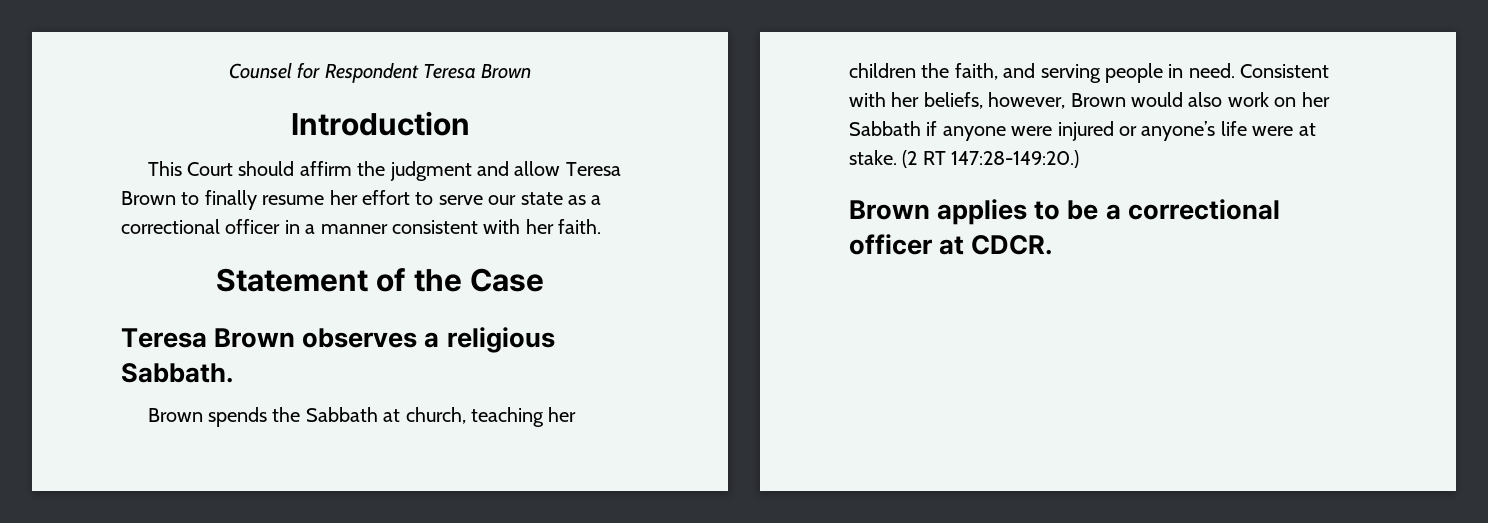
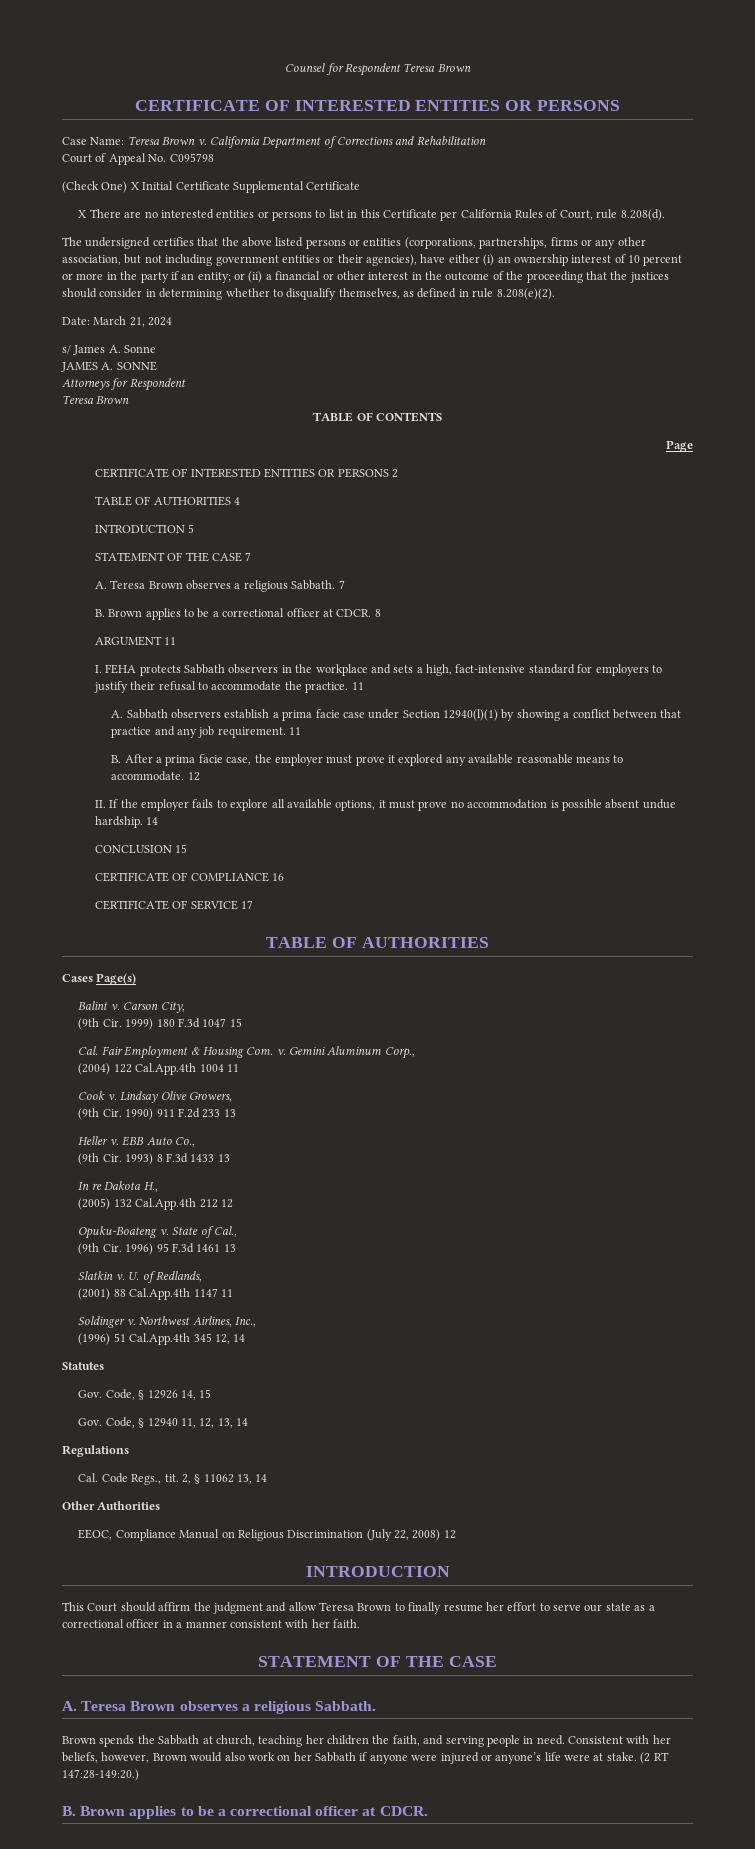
  Counsel for Respondent Teresa Brown
- Introduction
+ CERTIFICATE OF INTERESTED ENTITIES OR PERSONS
+ Case Name: Teresa Brown v. California Department of Corrections and Rehabilitation
+ Court of Appeal No. C095798
+ (Check One) X Initial Certificate Supplemental Certificate
+ X There are no interested entities or persons to list in this Certificate per California Rules of Court, rule 8.208(d).
+ The undersigned certifies that the above listed persons or entities (corporations, partnerships, firms or any other association, but not including government entities or their agencies), have either (i) an ownership interest of 10 percent or more in the party if an entity; or (ii) a financial or other interest in the outcome of the proceeding that the justices should consider in determining whether to disqualify themselves, as defined in rule 8.208(e)(2).
+ Date: March 21, 2024
+ s/ James A. Sonne
+ JAMES A. SONNE
+ Attorneys for Respondent
+ Teresa Brown
+ TABLE OF CONTENTS
+ Page
+ CERTIFICATE OF INTERESTED ENTITIES OR PERSONS 2
+ TABLE OF AUTHORITIES 4
+ INTRODUCTION 5
+ STATEMENT OF THE CASE 7
+ A. Teresa Brown observes a religious Sabbath. 7
+ B. Brown applies to be a correctional officer at CDCR. 8
+ ARGUMENT 11
+ I. FEHA protects Sabbath observers in the workplace and sets a high, fact-intensive standard for employers to justify their refusal to accommodate the practice. 11
+ A. Sabbath observers establish a prima facie case under Section 12940(l)(1) by showing a conflict between that practice and any job requirement. 11
+ B. After a prima facie case, the employer must prove it explored any available reasonable means to accommodate. 12
+ II. If the employer fails to explore all available options, it must prove no accommodation is possible absent undue hardship. 14
+ CONCLUSION 15
+ CERTIFICATE OF COMPLIANCE 16
+ CERTIFICATE OF SERVICE 17
+ TABLE OF AUTHORITIES
+ Cases Page(s)
+ Balint v. Carson City,
+ (9th Cir. 1999) 180 F.3d 1047 15
+ Cal. Fair Employment & Housing Com. v. Gemini Aluminum Corp.,
+ (2004) 122 Cal.App.4th 1004 11
+ Cook v. Lindsay Olive Growers,
+ (9th Cir. 1990) 911 F.2d 233 13
+ Heller v. EBB Auto Co.,
+ (9th Cir. 1993) 8 F.3d 1433 13
+ In re Dakota H.,
+ (2005) 132 Cal.App.4th 212 12
+ Opuku-Boateng v. State of Cal.,
+ (9th Cir. 1996) 95 F.3d 1461 13
+ Slatkin v. U. of Redlands,
+ (2001) 88 Cal.App.4th 1147 11
+ Soldinger v. Northwest Airlines, Inc.,
+ (1996) 51 Cal.App.4th 345 12, 14
+ Statutes
+ Gov. Code, § 12926 14, 15
+ Gov. Code, § 12940 11, 12, 13, 14
+ Regulations
+ Cal. Code Regs., tit. 2, § 11062 13, 14
+ Other Authorities
+ EEOC, Compliance Manual on Religious Discrimination (July 22, 2008) 12
+ INTRODUCTION
  This Court should affirm the judgment and allow Teresa Brown to finally resume her effort to serve our state as a correctional officer in a manner consistent with her faith.
- Statement of the Case
- Teresa Brown observes a religious Sabbath.
+ STATEMENT OF THE CASE
+ A. Teresa Brown observes a religious Sabbath.
  (2 RT 147:28-149:20.)
- Brown applies to be a correctional officer at CDCR.
+ B. Brown applies to be a correctional officer at CDCR.

